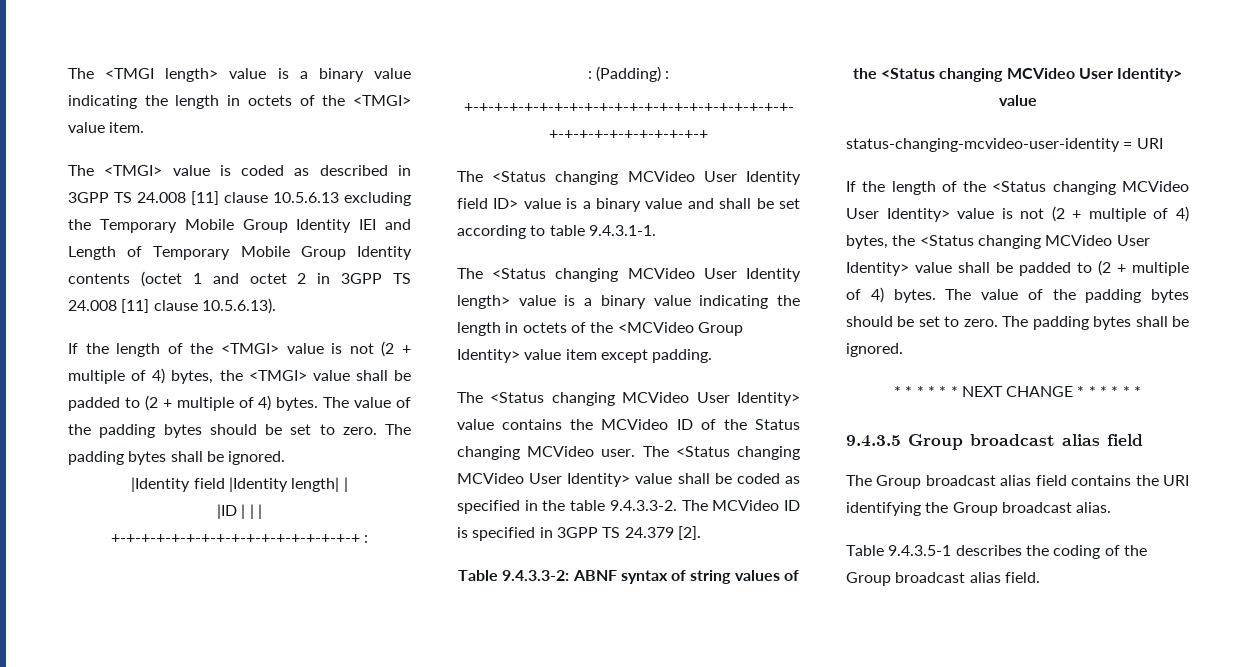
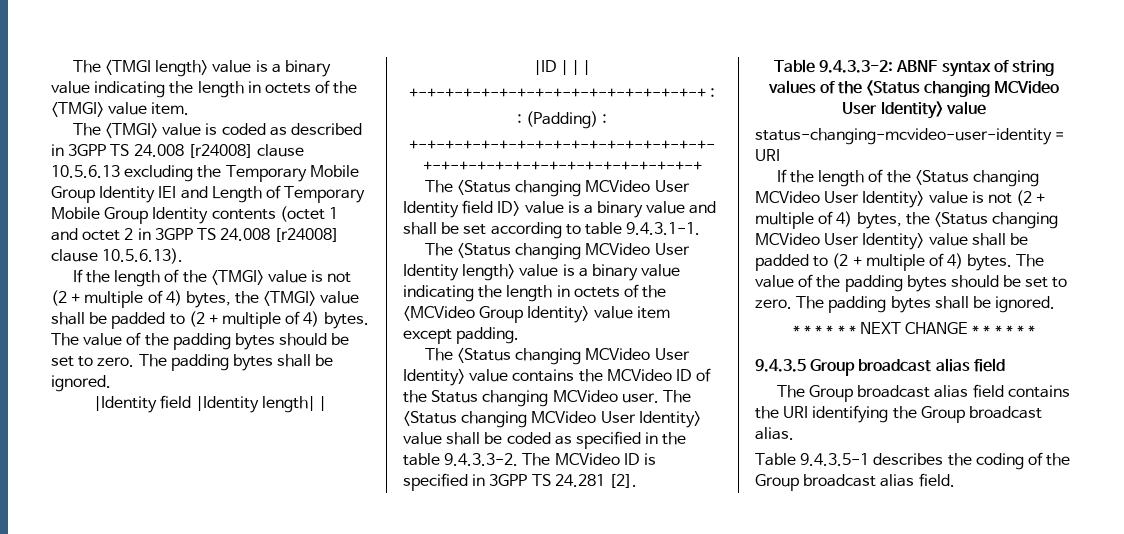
- The <TMGI> value is coded as described in 3GPP TS 24.008 [11] clause 10.5.6.13 excluding the Temporary Mobile Group Identity IEI and Length of Temporary Mobile Group Identity contents (octet 1 and octet 2 in 3GPP TS 24.008 [11] clause 10.5.6.13).
+ The <TMGI> value is coded as described in 3GPP TS 24.008 [r24008] clause 10.5.6.13 excluding the Temporary Mobile Group Identity IEI and Length of Temporary Mobile Group Identity contents (octet 1 and octet 2 in 3GPP TS 24.008 [r24008] clause 10.5.6.13).
- The <Status changing MCVideo User Identity> value shall be coded as specified in the table 9.4.3.3-2. The MCVideo ID is specified in 3GPP TS 24.379 [2].
+ The <Status changing MCVideo User Identity> value shall be coded as specified in the table 9.4.3.3-2. The MCVideo ID is specified in 3GPP TS 24.281 [2].

